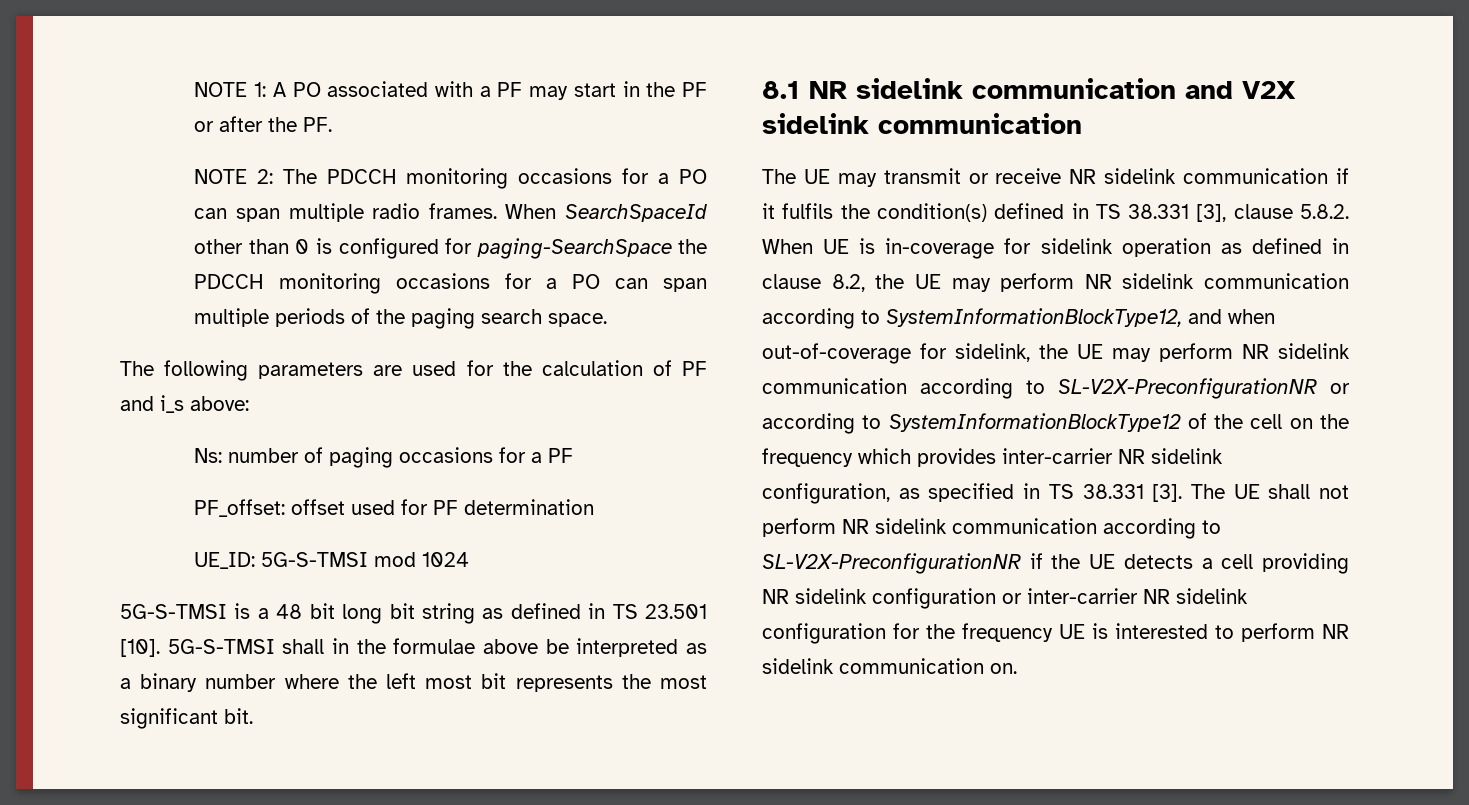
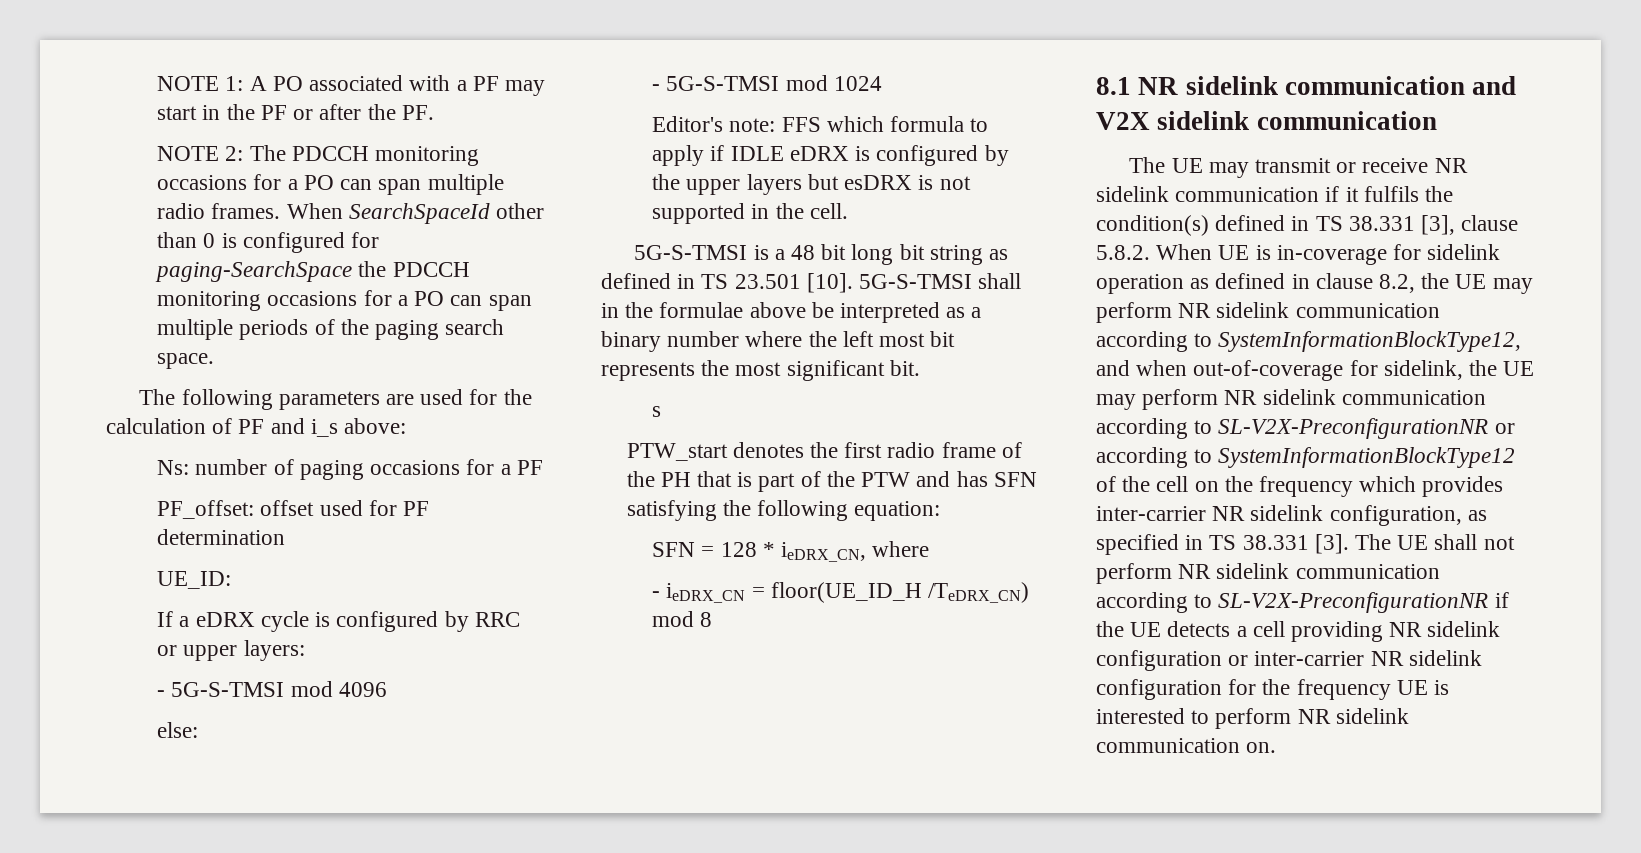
- UE_ID: 5G-S-TMSI mod 1024
+ UE_ID:
+ If a eDRX cycle is configured by RRC or upper layers:
+ - 5G-S-TMSI mod 4096
+ else:
+ - 5G-S-TMSI mod 1024
+ Editor's note: FFS which formula to apply if IDLE eDRX is configured by the upper layers but esDRX is not supported in the cell.
+ s
+ PTW_start denotes the first radio frame of the PH that is part of the PTW and has SFN satisfying the following equation:
+ SFN = 128 * ieDRX_CN, where
+ - ieDRX_CN = floor(UE_ID_H /TeDRX_CN) mod 8

